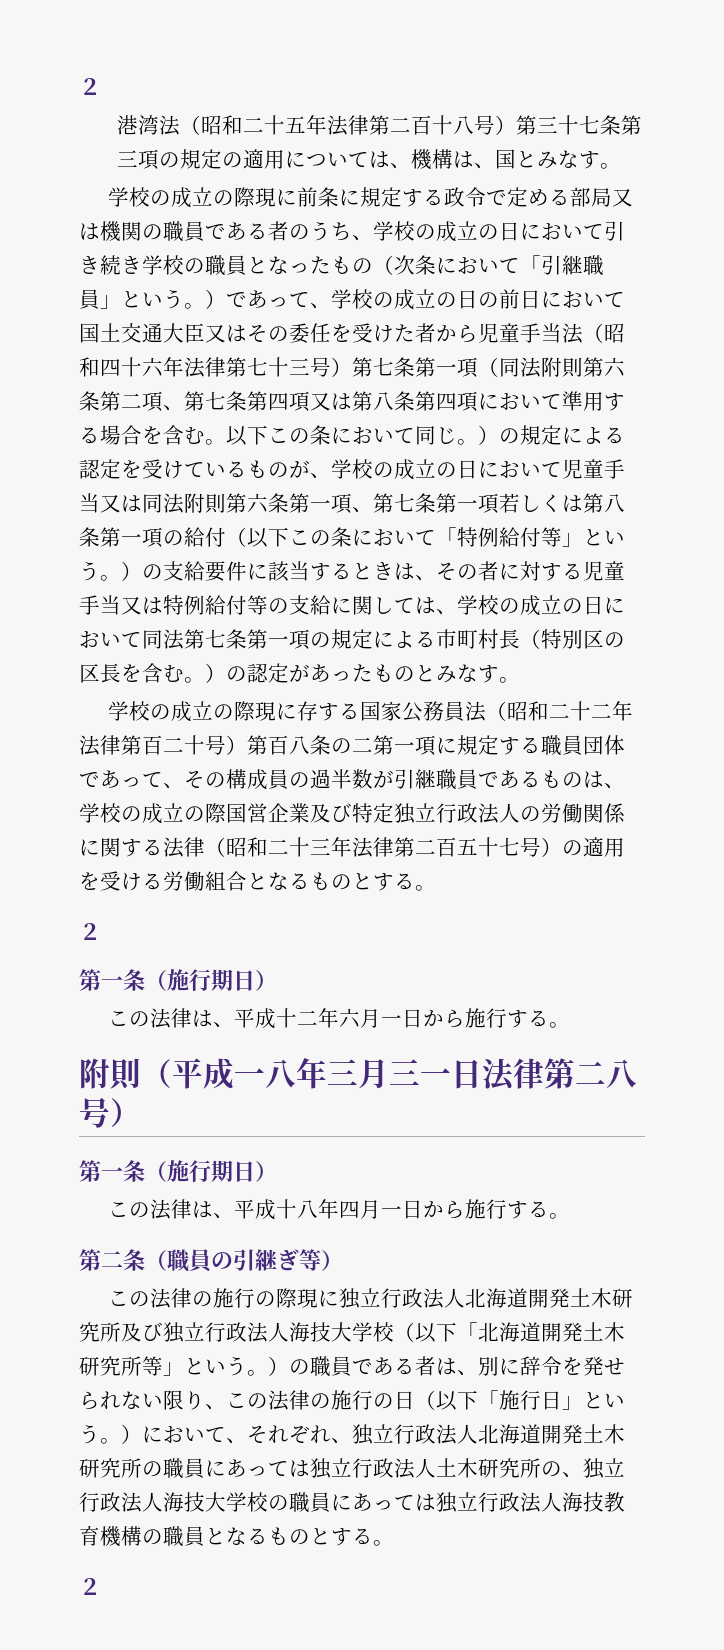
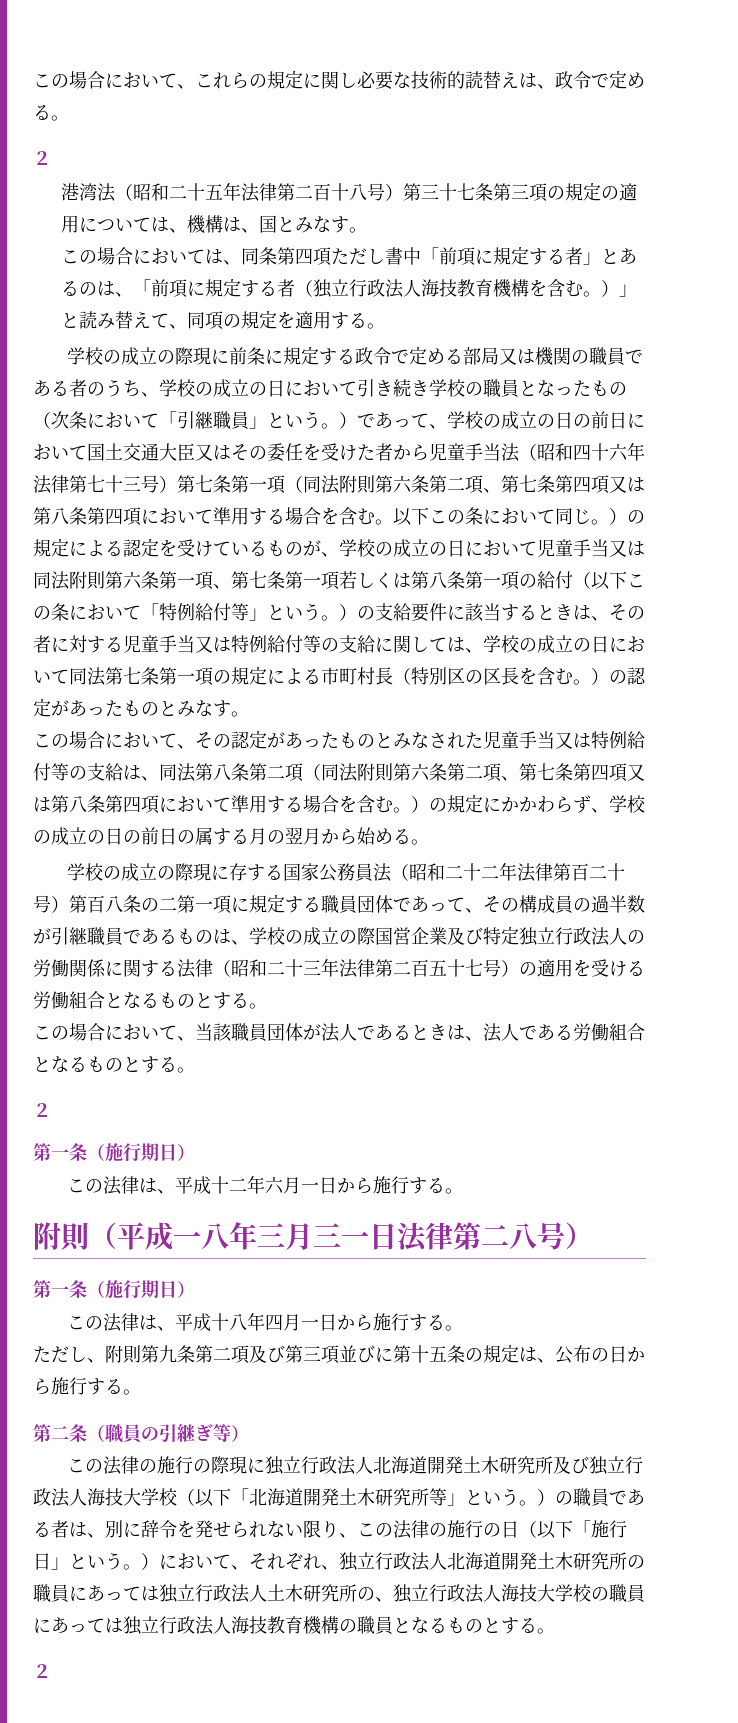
+ この場合において、これらの規定に関し必要な技術的読替えは、政令で定める。
+ この場合においては、同条第四項ただし書中「前項に規定する者」とあるのは、「前項に規定する者（独立行政法人海技教育機構を含む。）」と読み替えて、同項の規定を適用する。
+ この場合において、その認定があったものとみなされた児童手当又は特例給付等の支給は、同法第八条第二項（同法附則第六条第二項、第七条第四項又は第八条第四項において準用する場合を含む。）の規定にかかわらず、学校の成立の日の前日の属する月の翌月から始める。
+ この場合において、当該職員団体が法人であるときは、法人である労働組合となるものとする。
+ ただし、附則第九条第二項及び第三項並びに第十五条の規定は、公布の日から施行する。

